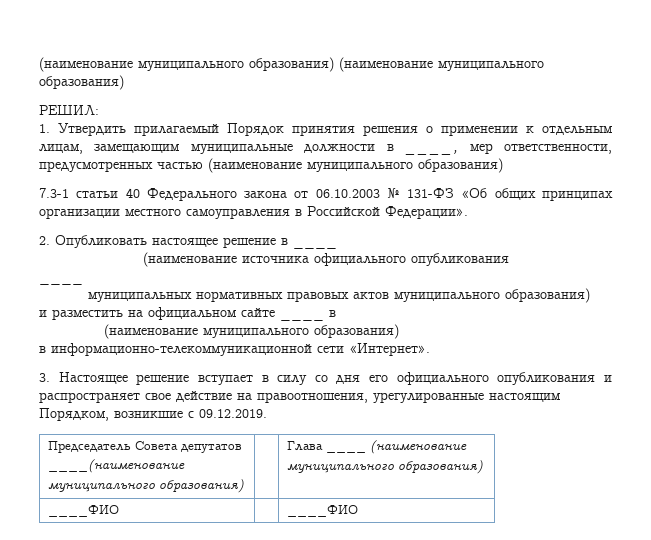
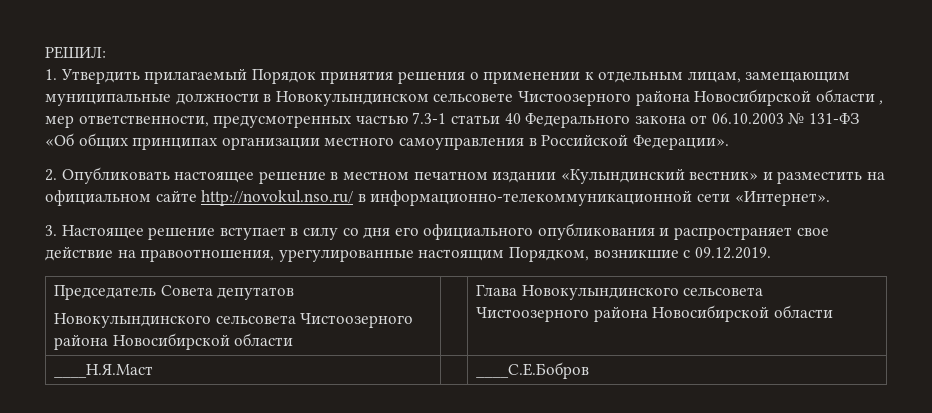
- (наименование муниципального образования) (наименование муниципального образования)
- 1. Утвердить прилагаемый Порядок принятия решения о применении к отдельным лицам, замещающим муниципальные должности в ____, мер ответственности, предусмотренных частью (наименование муниципального образования)
- 7.3-1 статьи 40 Федерального закона от 06.10.2003 № 131-ФЗ «Об общих принципах организации местного самоуправления в Российской Федерации».
+ 1. Утвердить прилагаемый Порядок принятия решения о применении к отдельным лицам, замещающим муниципальные должности в Новокулындинском сельсовете Чистоозерного района Новосибирской области , мер ответственности, предусмотренных частью 7.3-1 статьи 40 Федерального закона от 06.10.2003 № 131-ФЗ «Об общих принципах организации местного самоуправления в Российской Федерации».
- 2. Опубликовать настоящее решение в ____
- (наименование источника официального опубликования
- ____
- муниципальных нормативных правовых актов муниципального образования)
- и разместить на официальном сайте ____ в
- (наименование муниципального образования)
- в информационно-телекоммуникационной сети «Интернет».
+ 2. Опубликовать настоящее решение в местном печатном издании «Кулындинский вестник» и разместить на официальном сайте http://novokul.nso.ru/ в информационно-телекоммуникационной сети «Интернет».
  Председатель Совета депутатов
- ____(наименование
- муниципального образования) | | Глава ____ (наименование
- муниципального образования)
- ____ФИО | | ____ФИО
+ Новокулындинского сельсовета Чистоозерного района Новосибирской области | | Глава Новокулындинского сельсовета Чистоозерного района Новосибирской области
+ ____Н.Я.Маст | | ____С.Е.Бобров

